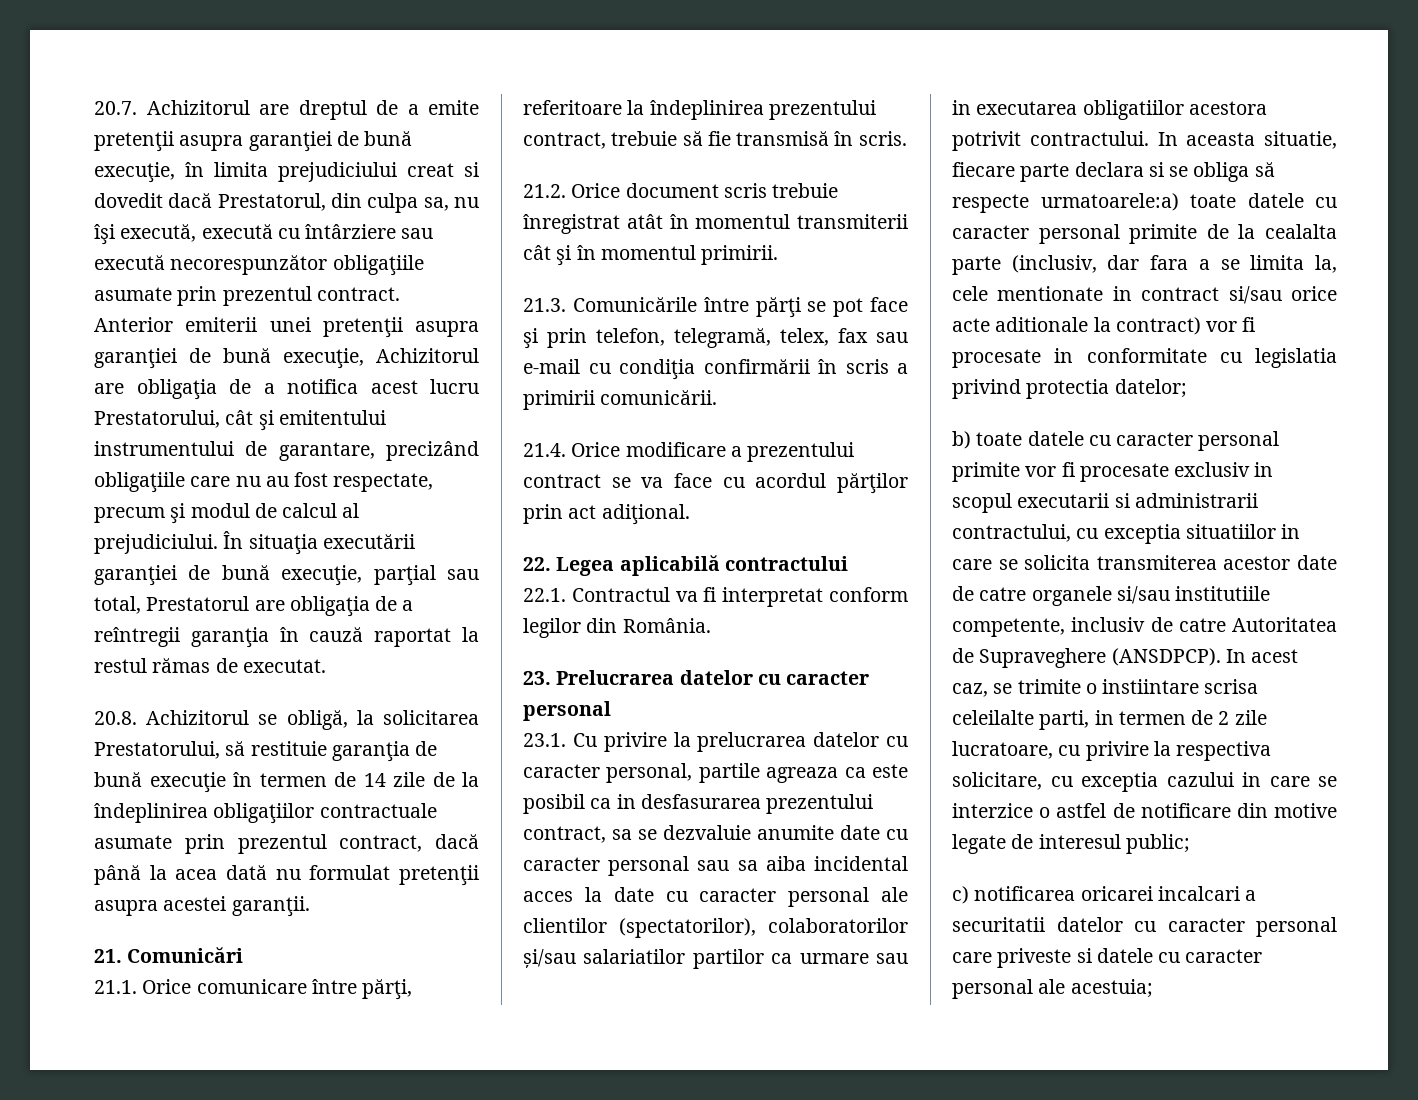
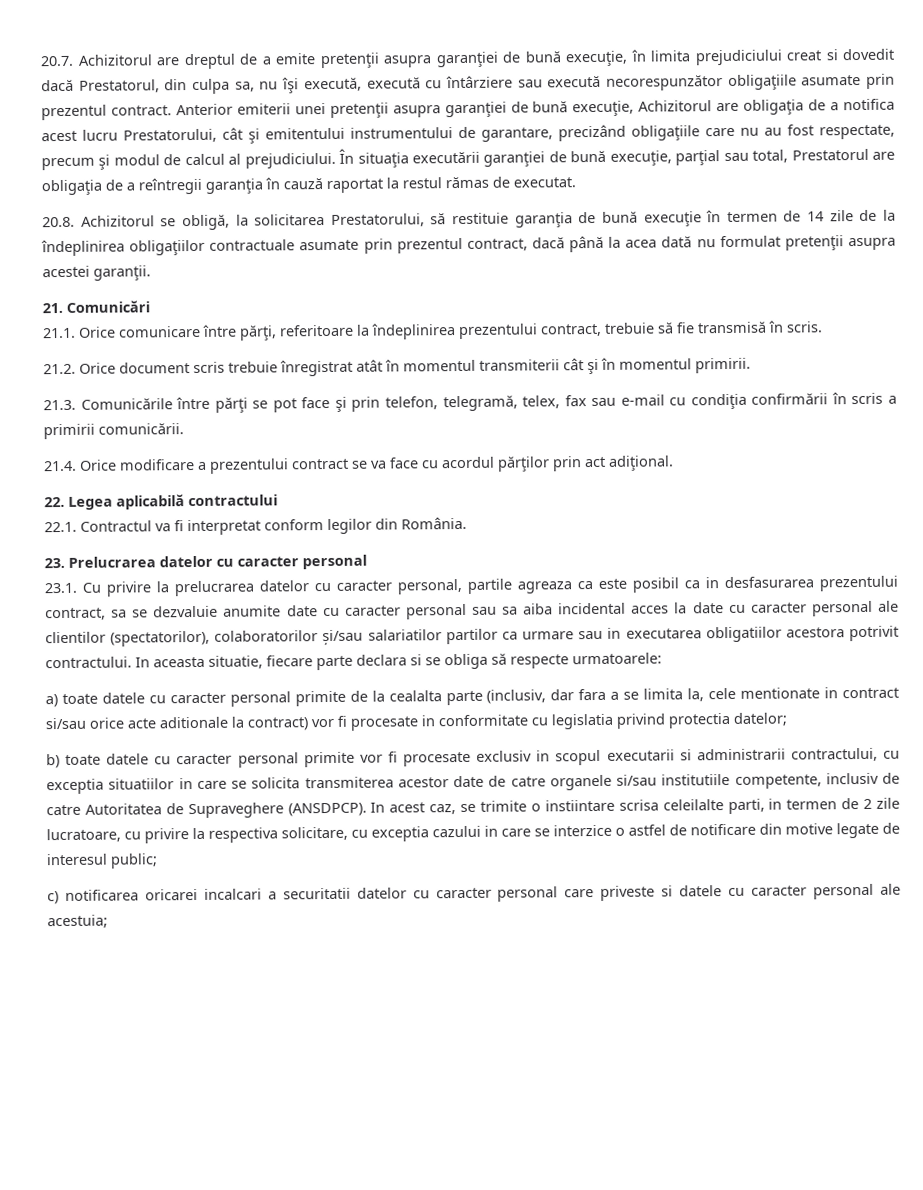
- In aceasta situatie, fiecare parte declara si se obliga să respecte urmatoarele:a) toate datele cu caracter personal primite de la cealalta parte (inclusiv, dar fara a se limita la, cele mentionate in contract si/sau orice acte aditionale la contract) vor fi procesate in conformitate cu legislatia privind protectia datelor;
+ In aceasta situatie, fiecare parte declara si se obliga să respecte urmatoarele:
+ a) toate datele cu caracter personal primite de la cealalta parte (inclusiv, dar fara a se limita la, cele mentionate in contract si/sau orice acte aditionale la contract) vor fi procesate in conformitate cu legislatia privind protectia datelor;

